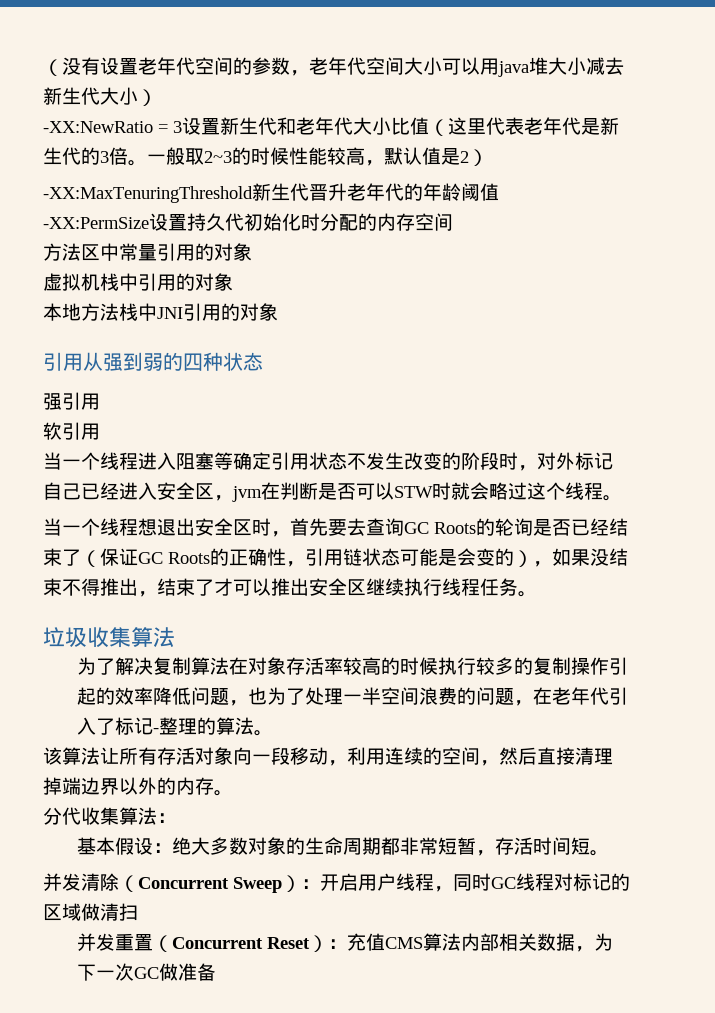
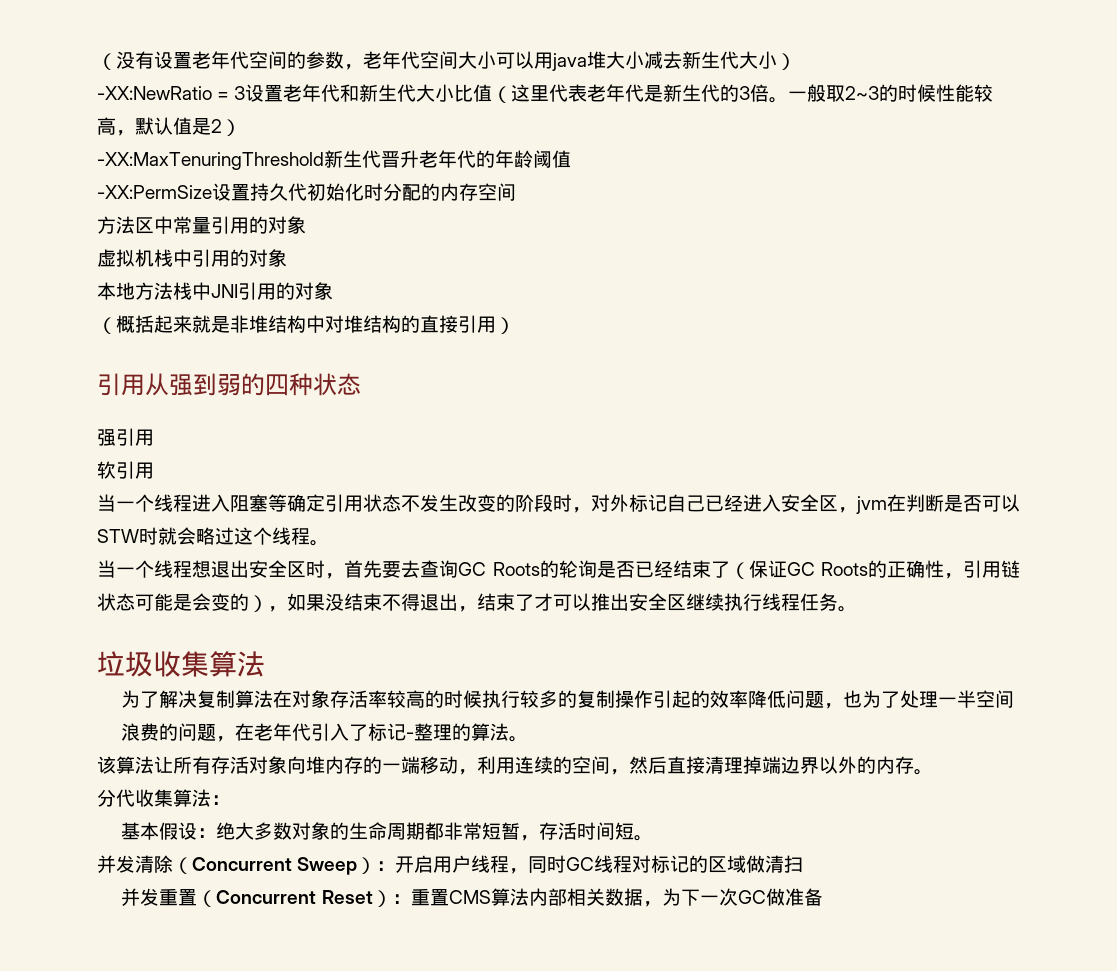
- -XX:NewRatio = 3设置新生代和老年代大小比值（这里代表老年代是新生代的3倍。
+ -XX:NewRatio = 3设置老年代和新生代大小比值（这里代表老年代是新生代的3倍。
+ （概括起来就是非堆结构中对堆结构的直接引用）
- 当一个线程想退出安全区时，首先要去查询GC Roots的轮询是否已经结束了（保证GC Roots的正确性，引用链状态可能是会变的），如果没结束不得推出，结束了才可以推出安全区继续执行线程任务。
+ 当一个线程想退出安全区时，首先要去查询GC Roots的轮询是否已经结束了（保证GC Roots的正确性，引用链状态可能是会变的），如果没结束不得退出，结束了才可以推出安全区继续执行线程任务。
- 该算法让所有存活对象向一段移动，利用连续的空间，然后直接清理掉端边界以外的内存。
+ 该算法让所有存活对象向堆内存的一端移动，利用连续的空间，然后直接清理掉端边界以外的内存。
- 并发重置（Concurrent Reset）：充值CMS算法内部相关数据，为下一次GC做准备
+ 并发重置（Concurrent Reset）：重置CMS算法内部相关数据，为下一次GC做准备

